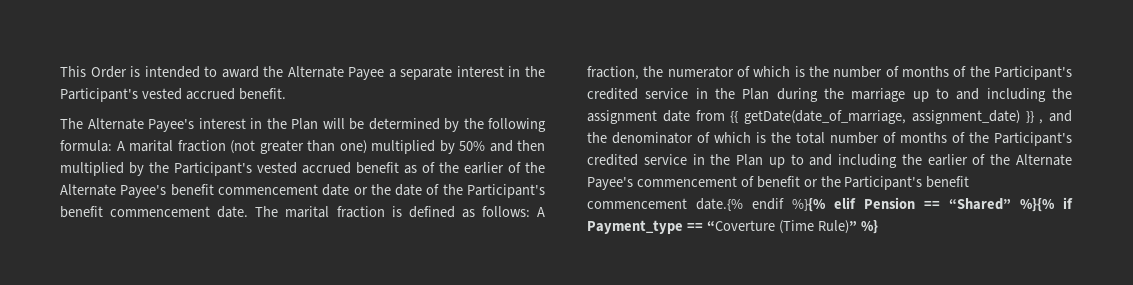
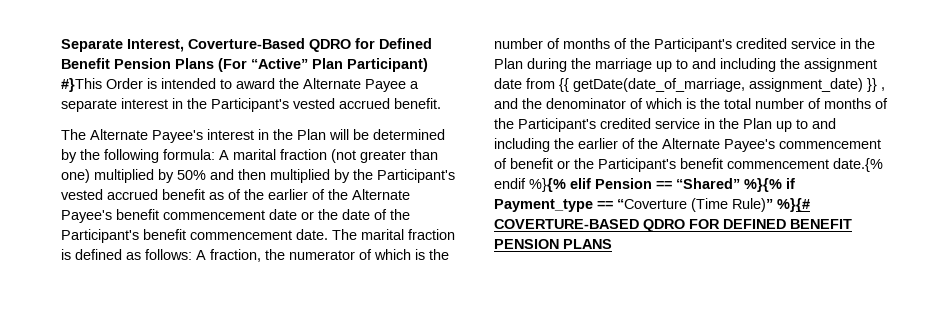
- This Order is intended to award the Alternate Payee a separate interest in the Participant's vested accrued benefit.
+ Separate Interest, Coverture-Based QDRO for Defined Benefit Pension Plans (For “Active” Plan Participant) #}This Order is intended to award the Alternate Payee a separate interest in the Participant's vested accrued benefit.
- A fraction, the numerator of which is the number of months of the Participant's credited service in the Plan during the marriage up to and including the assignment date from {{ getDate(date_of_marriage, assignment_date) }} , and the denominator of which is the total number of months of the Participant's credited service in the Plan up to and including the earlier of the Alternate Payee's commencement of benefit or the Participant's benefit commencement date.{% endif %}{% elif Pension == “Shared” %}{% if Payment_type == “Coverture (Time Rule)” %}
+ A fraction, the numerator of which is the number of months of the Participant's credited service in the Plan during the marriage up to and including the assignment date from {{ getDate(date_of_marriage, assignment_date) }} , and the denominator of which is the total number of months of the Participant's credited service in the Plan up to and including the earlier of the Alternate Payee's commencement of benefit or the Participant's benefit commencement date.{% endif %}{% elif Pension == “Shared” %}{% if Payment_type == “Coverture (Time Rule)” %}{# COVERTURE-BASED QDRO FOR DEFINED BENEFIT PENSION PLANS

